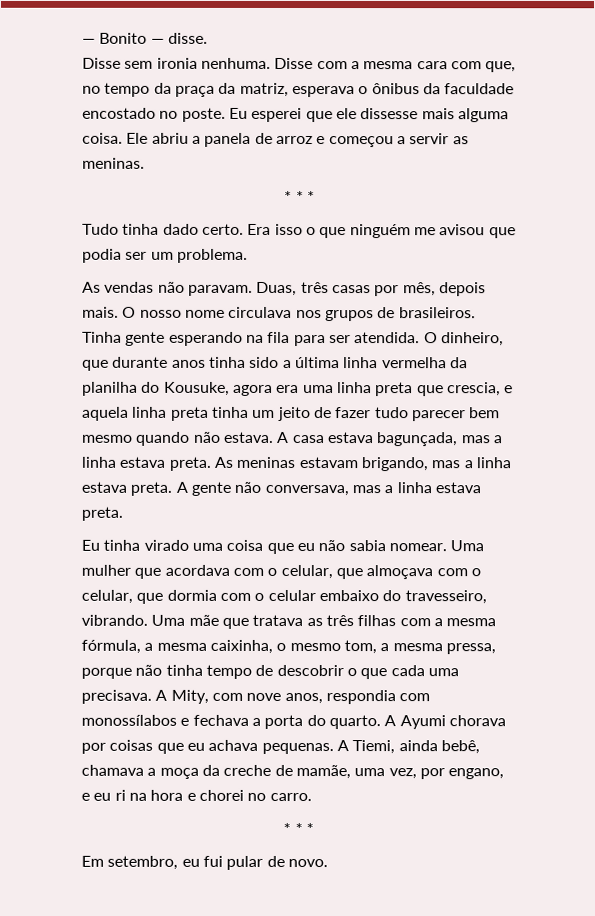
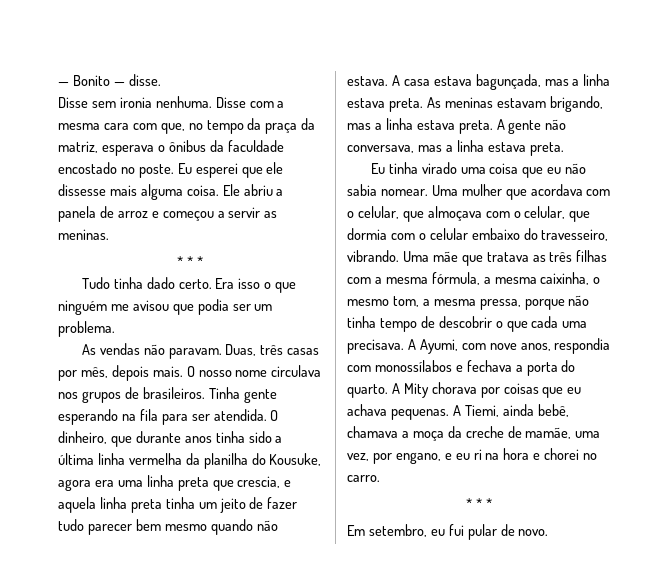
- A Mity, com nove anos, respondia com monossílabos e fechava a porta do quarto.
+ A Ayumi, com nove anos, respondia com monossílabos e fechava a porta do quarto.
- A Ayumi chorava por coisas que eu achava pequenas.
+ A Mity chorava por coisas que eu achava pequenas.

